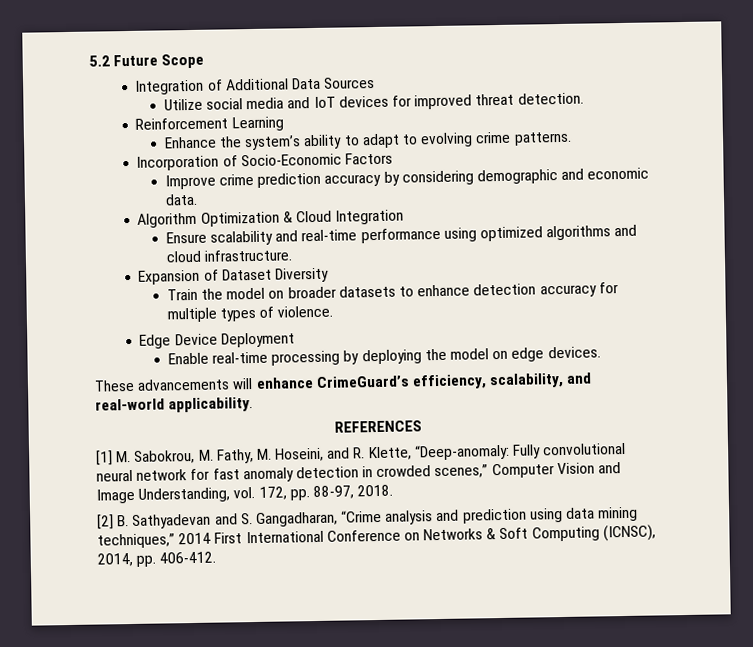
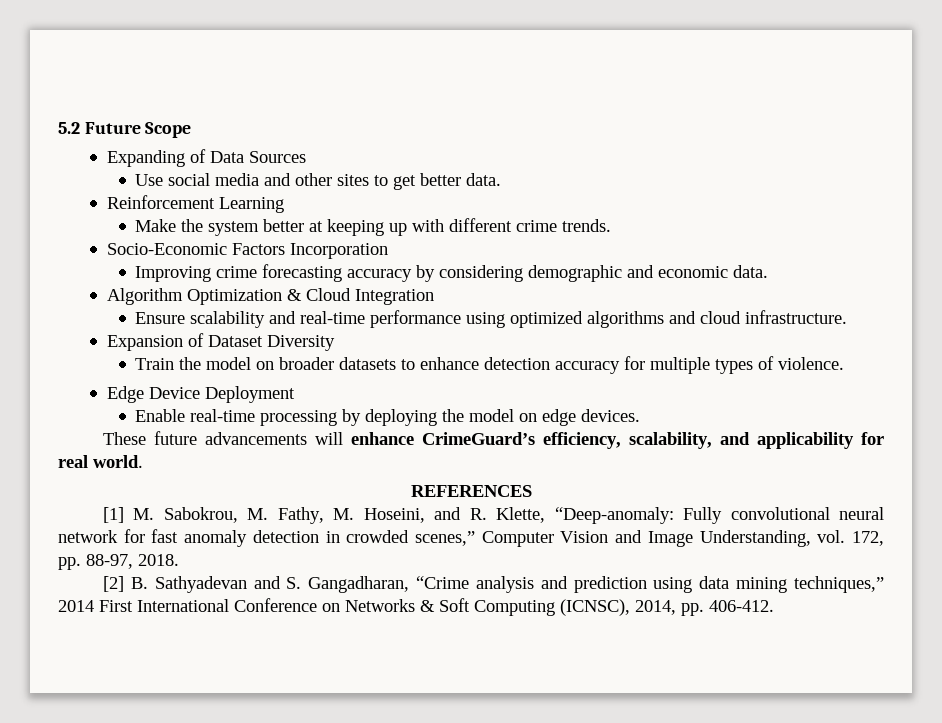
- Integration of Additional Data Sources
+ Expanding of Data Sources
- Utilize social media and IoT devices for improved threat detection.
+ Use social media and other sites to get better data.
  Reinforcement Learning
- Enhance the system’s ability to adapt to evolving crime patterns.
- Incorporation of Socio-Economic Factors
- Improve crime prediction accuracy by considering demographic and economic data.
+ Make the system better at keeping up with different crime trends.
+ Socio-Economic Factors Incorporation
+ Improving crime forecasting accuracy by considering demographic and economic data.
- These advancements will enhance CrimeGuard’s efficiency, scalability, and real-world applicability.
+ These future advancements will enhance CrimeGuard’s efficiency, scalability, and applicability for real world.

